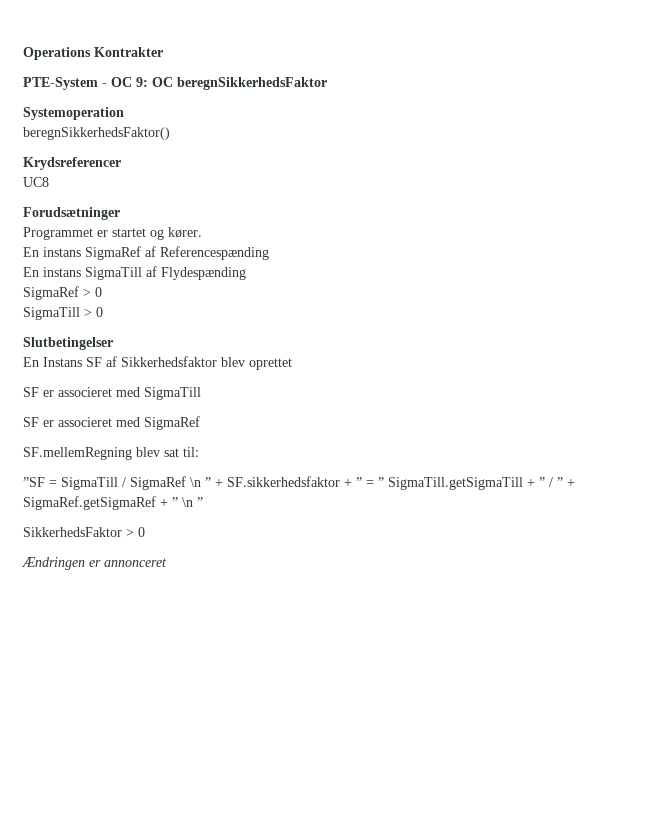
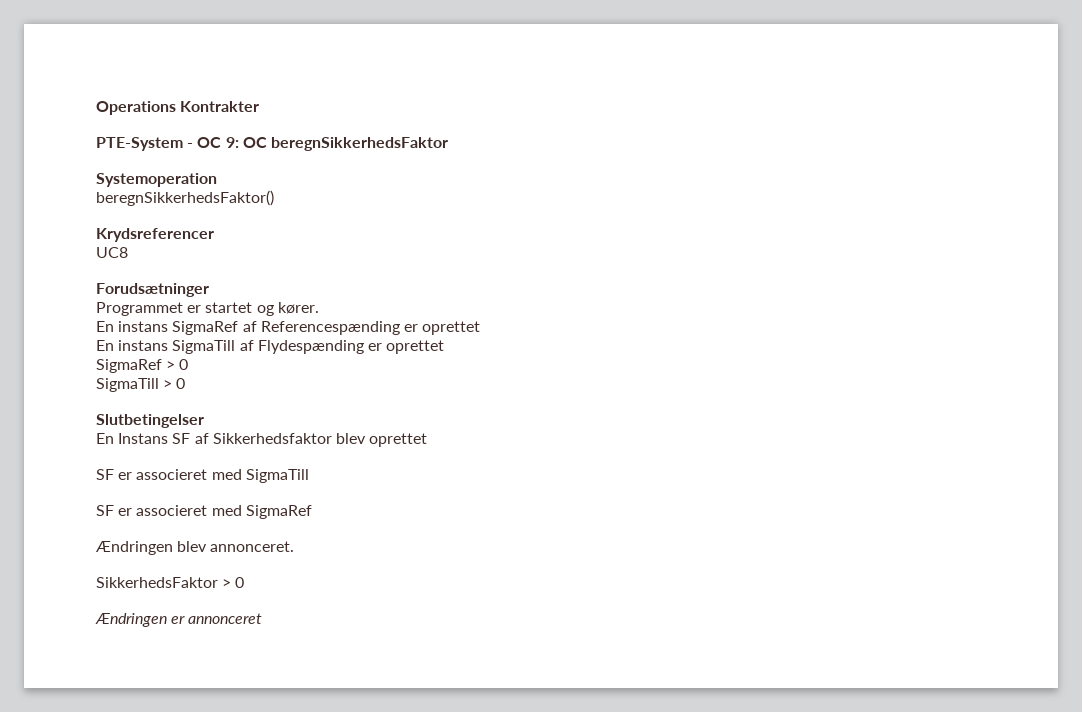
- En instans SigmaRef af Referencespænding
+ En instans SigmaRef af Referencespænding er oprettet
- En instans SigmaTill af Flydespænding
+ En instans SigmaTill af Flydespænding er oprettet
- SF.mellemRegning blev sat til:
- ”SF = SigmaTill / SigmaRef \n ” + SF.sikkerhedsfaktor + ” = ” SigmaTill.getSigmaTill + ” / ” + SigmaRef.getSigmaRef + ” \n ”
+ Ændringen blev annonceret.

